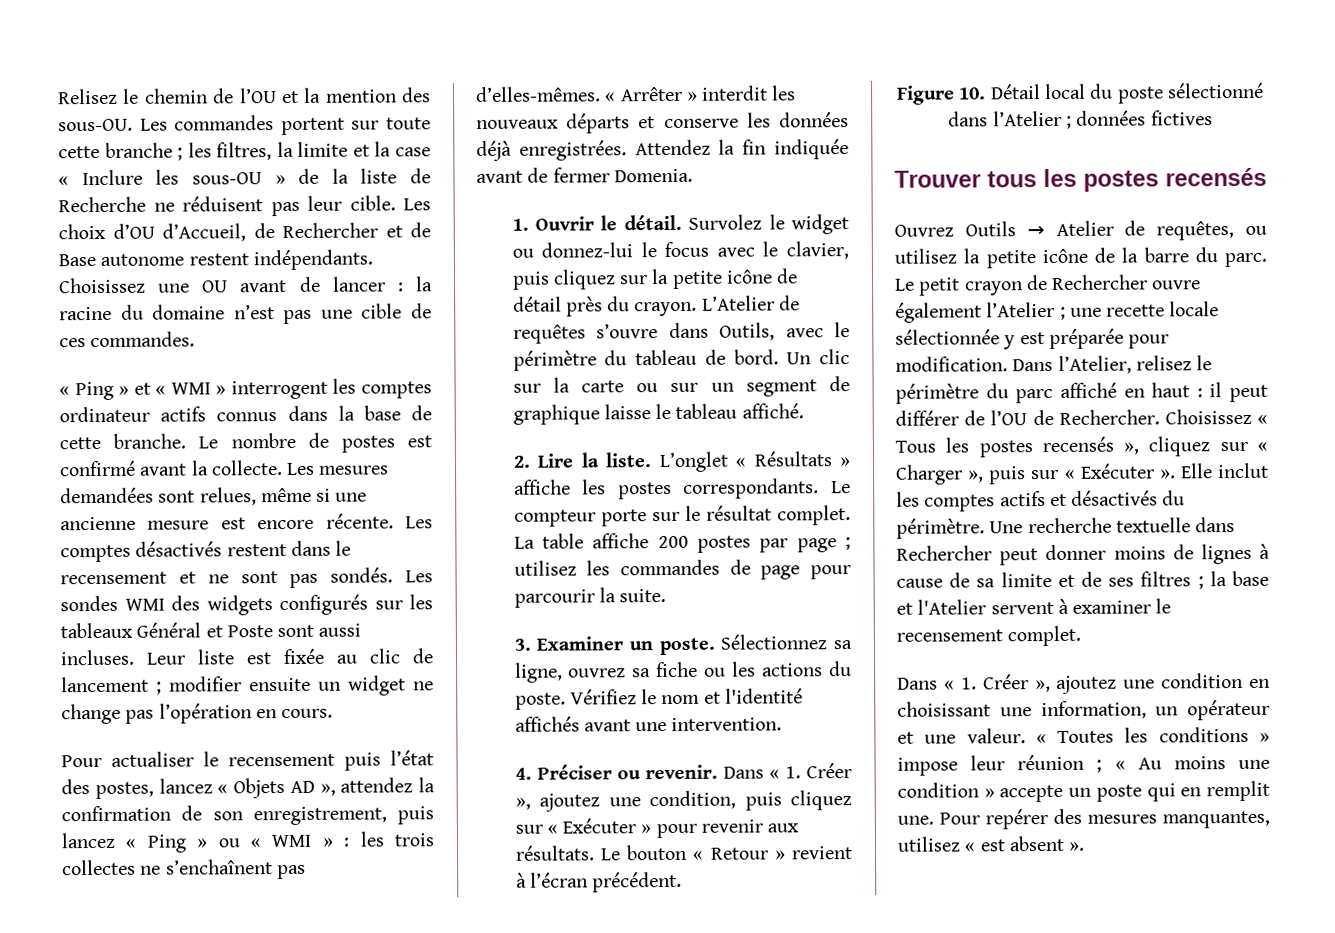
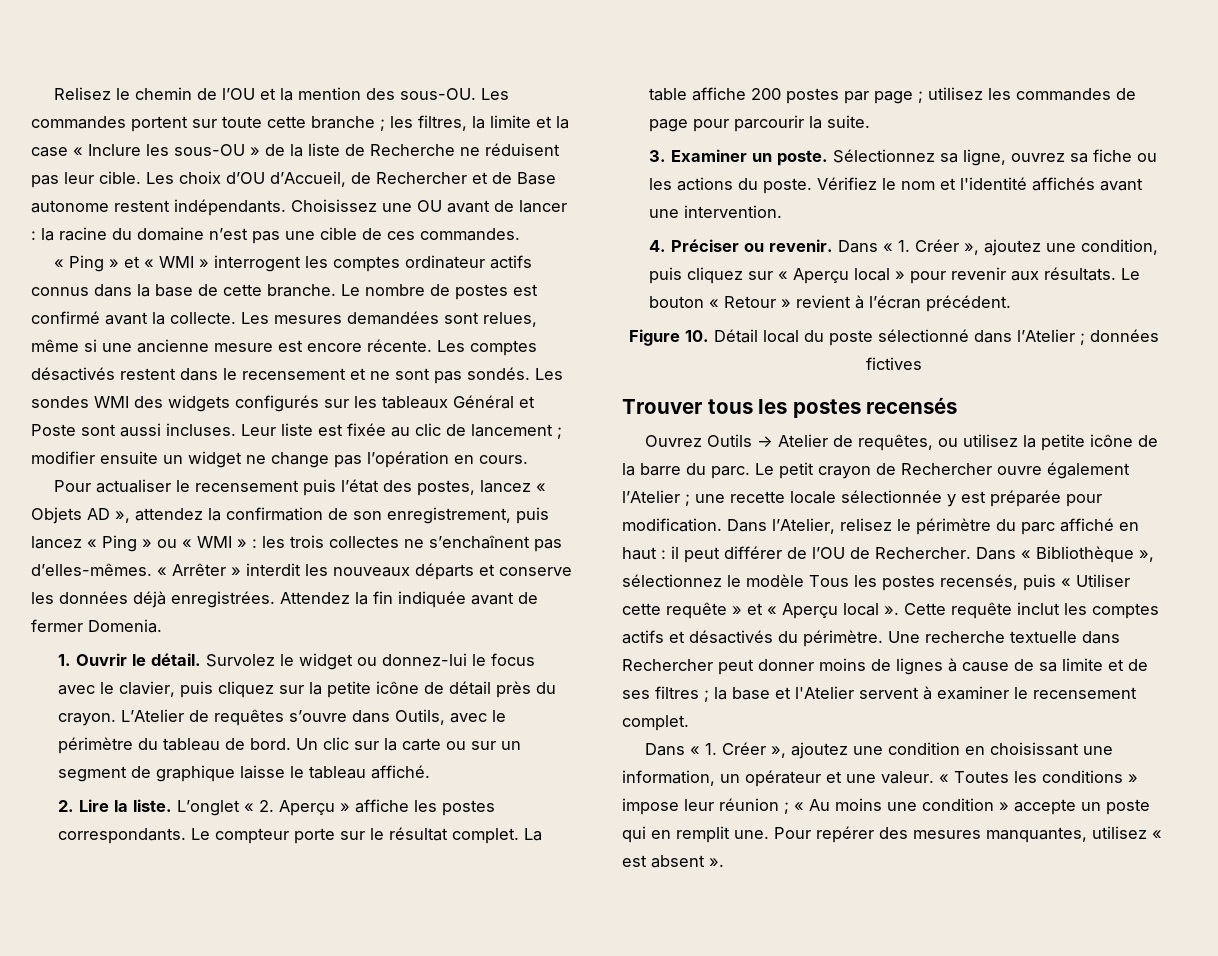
- L’onglet « Résultats » affiche les postes correspondants.
+ L’onglet « 2. Aperçu » affiche les postes correspondants.
- Dans « 1. Créer », ajoutez une condition, puis cliquez sur « Exécuter » pour revenir aux résultats.
+ Dans « 1. Créer », ajoutez une condition, puis cliquez sur « Aperçu local » pour revenir aux résultats.
- Choisissez « Tous les postes recensés », cliquez sur « Charger », puis sur « Exécuter ». Elle inclut les comptes actifs et désactivés du périmètre.
+ Dans « Bibliothèque », sélectionnez le modèle Tous les postes recensés, puis « Utiliser cette requête » et « Aperçu local ». Cette requête inclut les comptes actifs et désactivés du périmètre.

